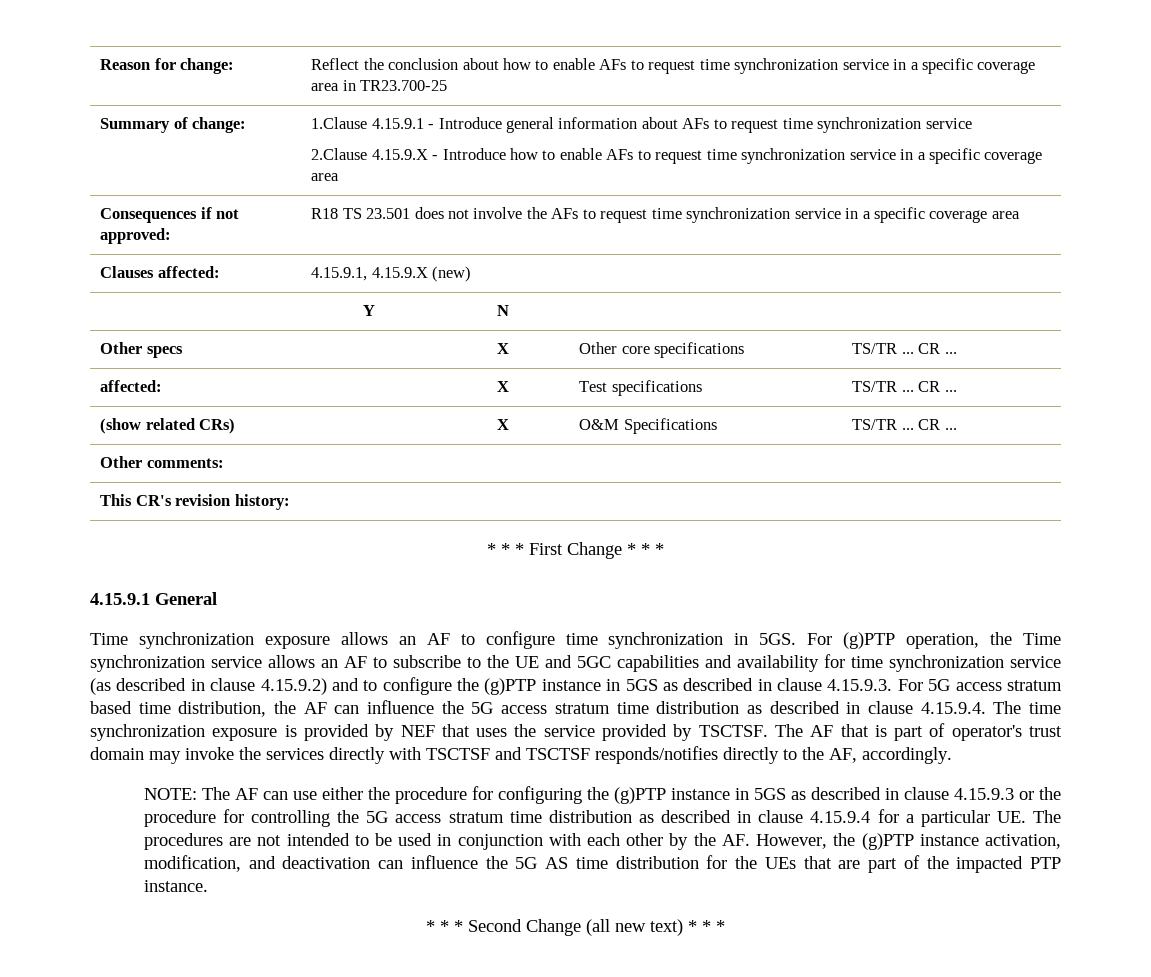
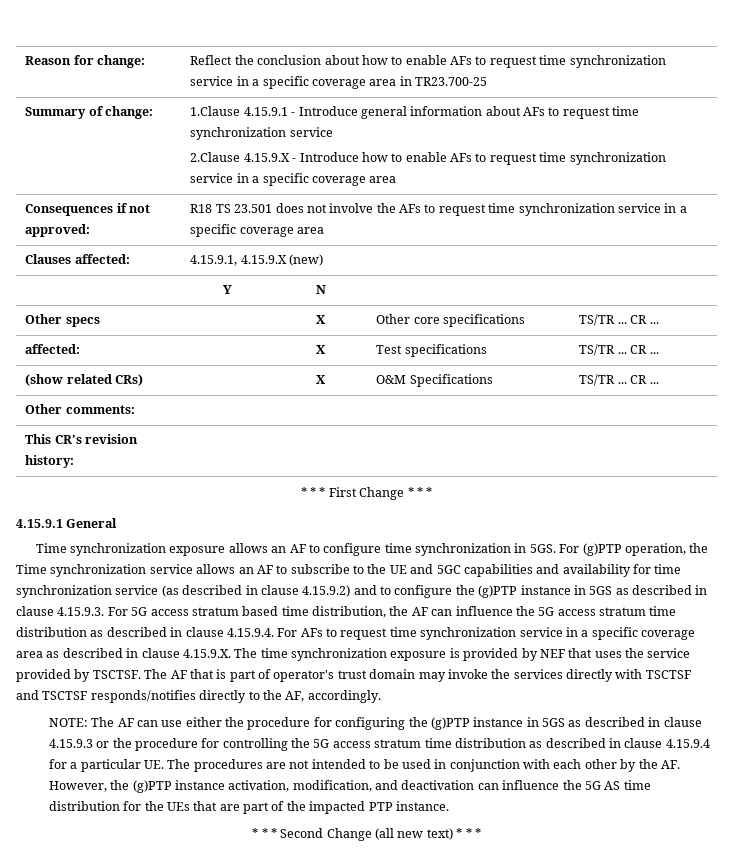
- For (g)PTP operation, the Time synchronization service allows an AF to subscribe to the UE and 5GC capabilities and availability for time synchronization service (as described in clause 4.15.9.2) and to configure the (g)PTP instance in 5GS as described in clause 4.15.9.3. For 5G access stratum based time distribution, the AF can influence the 5G access stratum time distribution as described in clause 4.15.9.4. The time synchronization exposure is provided by NEF that uses the service provided by TSCTSF.
+ For (g)PTP operation, the Time synchronization service allows an AF to subscribe to the UE and 5GC capabilities and availability for time synchronization service (as described in clause 4.15.9.2) and to configure the (g)PTP instance in 5GS as described in clause 4.15.9.3. For 5G access stratum based time distribution, the AF can influence the 5G access stratum time distribution as described in clause 4.15.9.4. For AFs to request time synchronization service in a specific coverage area as described in clause 4.15.9.X. The time synchronization exposure is provided by NEF that uses the service provided by TSCTSF.

